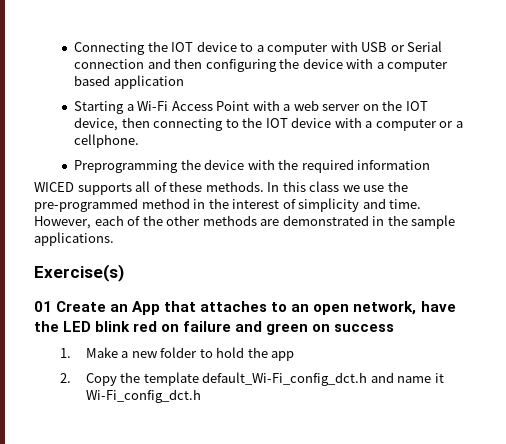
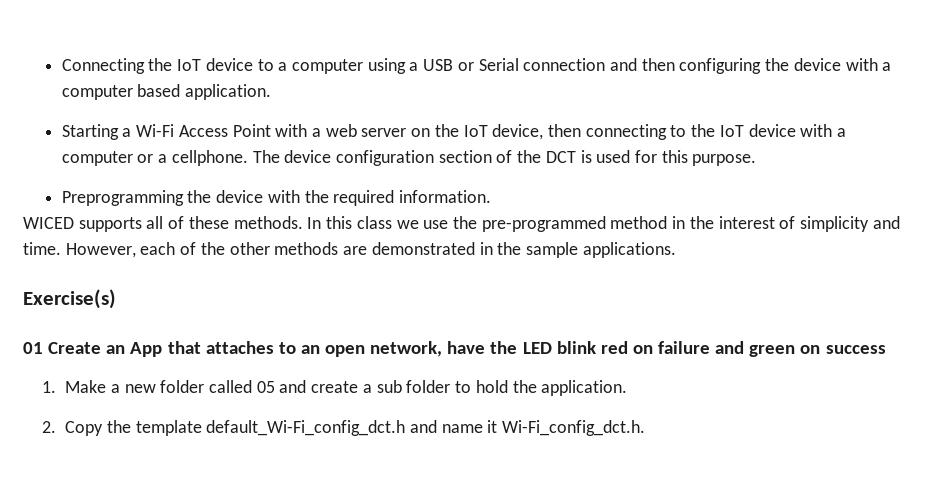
- Connecting the IOT device to a computer with USB or Serial connection and then configuring the device with a computer based application
+ Connecting the IoT device to a computer using a USB or Serial connection and then configuring the device with a computer based application.
- Starting a Wi-Fi Access Point with a web server on the IOT device, then connecting to the IOT device with a computer or a cellphone.
+ Starting a Wi-Fi Access Point with a web server on the IoT device, then connecting to the IoT device with a computer or a cellphone. The device configuration section of the DCT is used for this purpose.
- Preprogramming the device with the required information
+ Preprogramming the device with the required information.
- 1. Make a new folder to hold the app
+ 1. Make a new folder called 05 and create a sub folder to hold the application.
- 2. Copy the template default_Wi-Fi_config_dct.h and name it Wi-Fi_config_dct.h
+ 2. Copy the template default_Wi-Fi_config_dct.h and name it Wi-Fi_config_dct.h.

